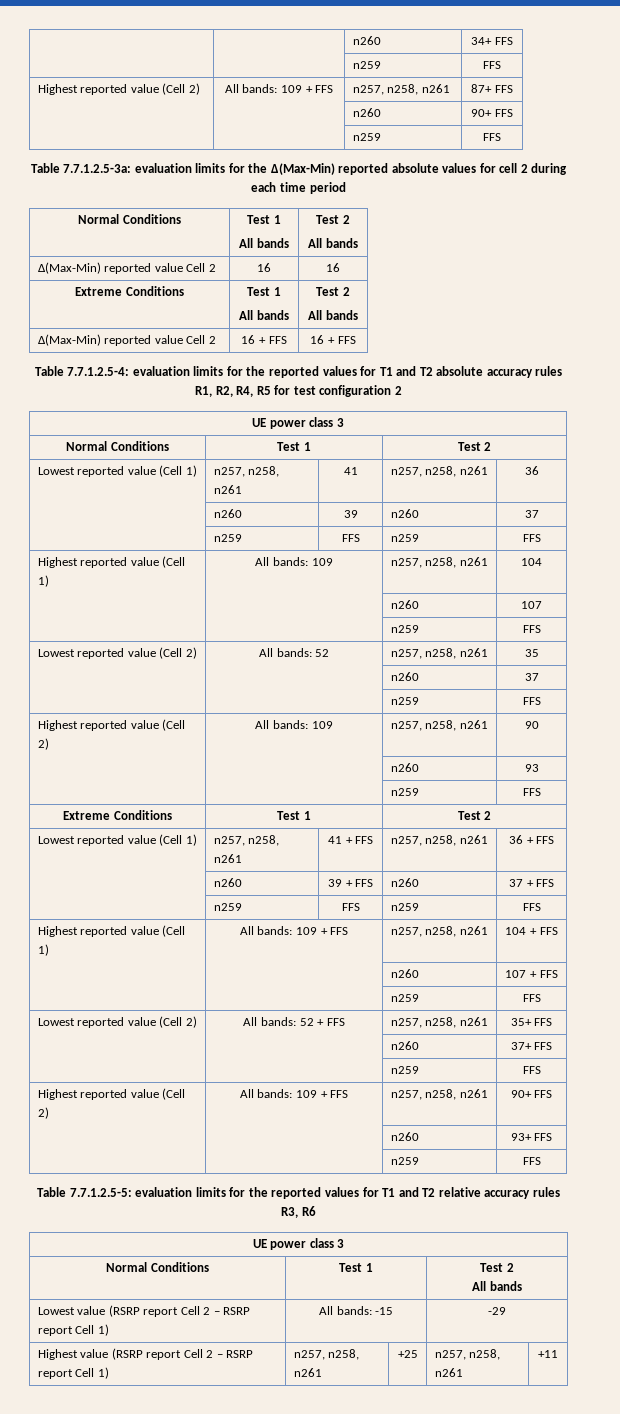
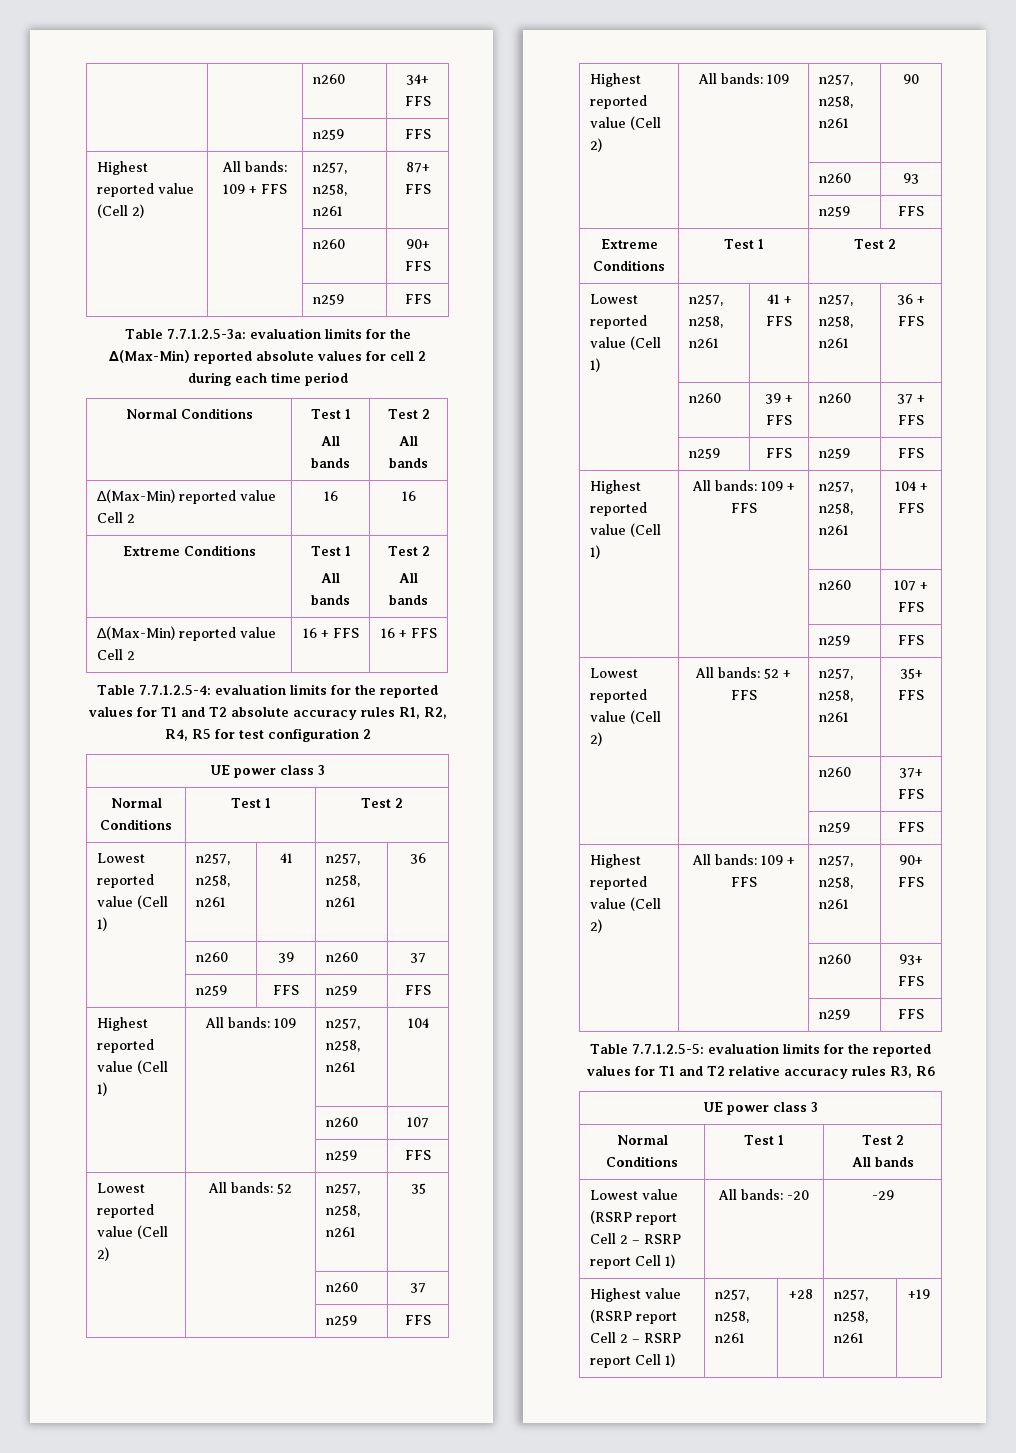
- Lowest value (RSRP report Cell 2 – RSRP report Cell 1) | All bands: -15 | -29
+ Lowest value (RSRP report Cell 2 – RSRP report Cell 1) | All bands: -20 | -29
- Highest value (RSRP report Cell 2 – RSRP report Cell 1) | n257, n258, n261 | +25 | n257, n258, n261 | +11
+ Highest value (RSRP report Cell 2 – RSRP report Cell 1) | n257, n258, n261 | +28 | n257, n258, n261 | +19

